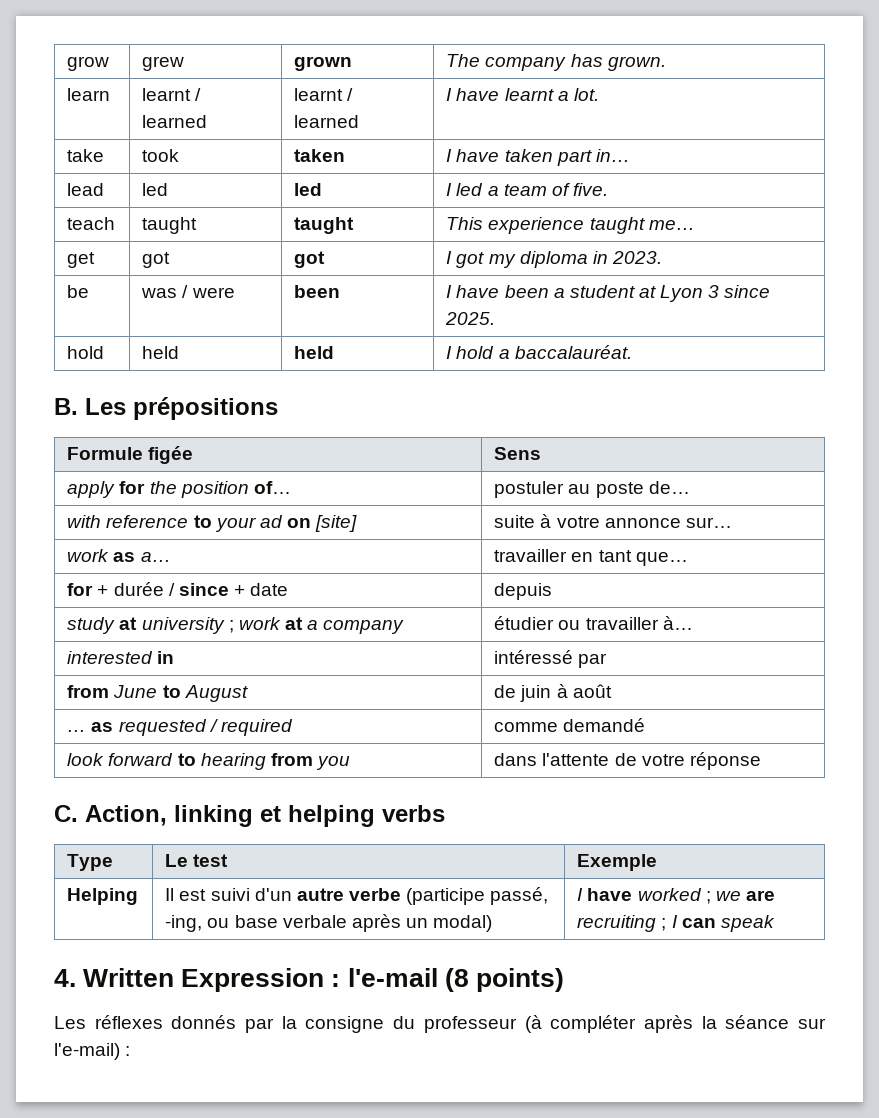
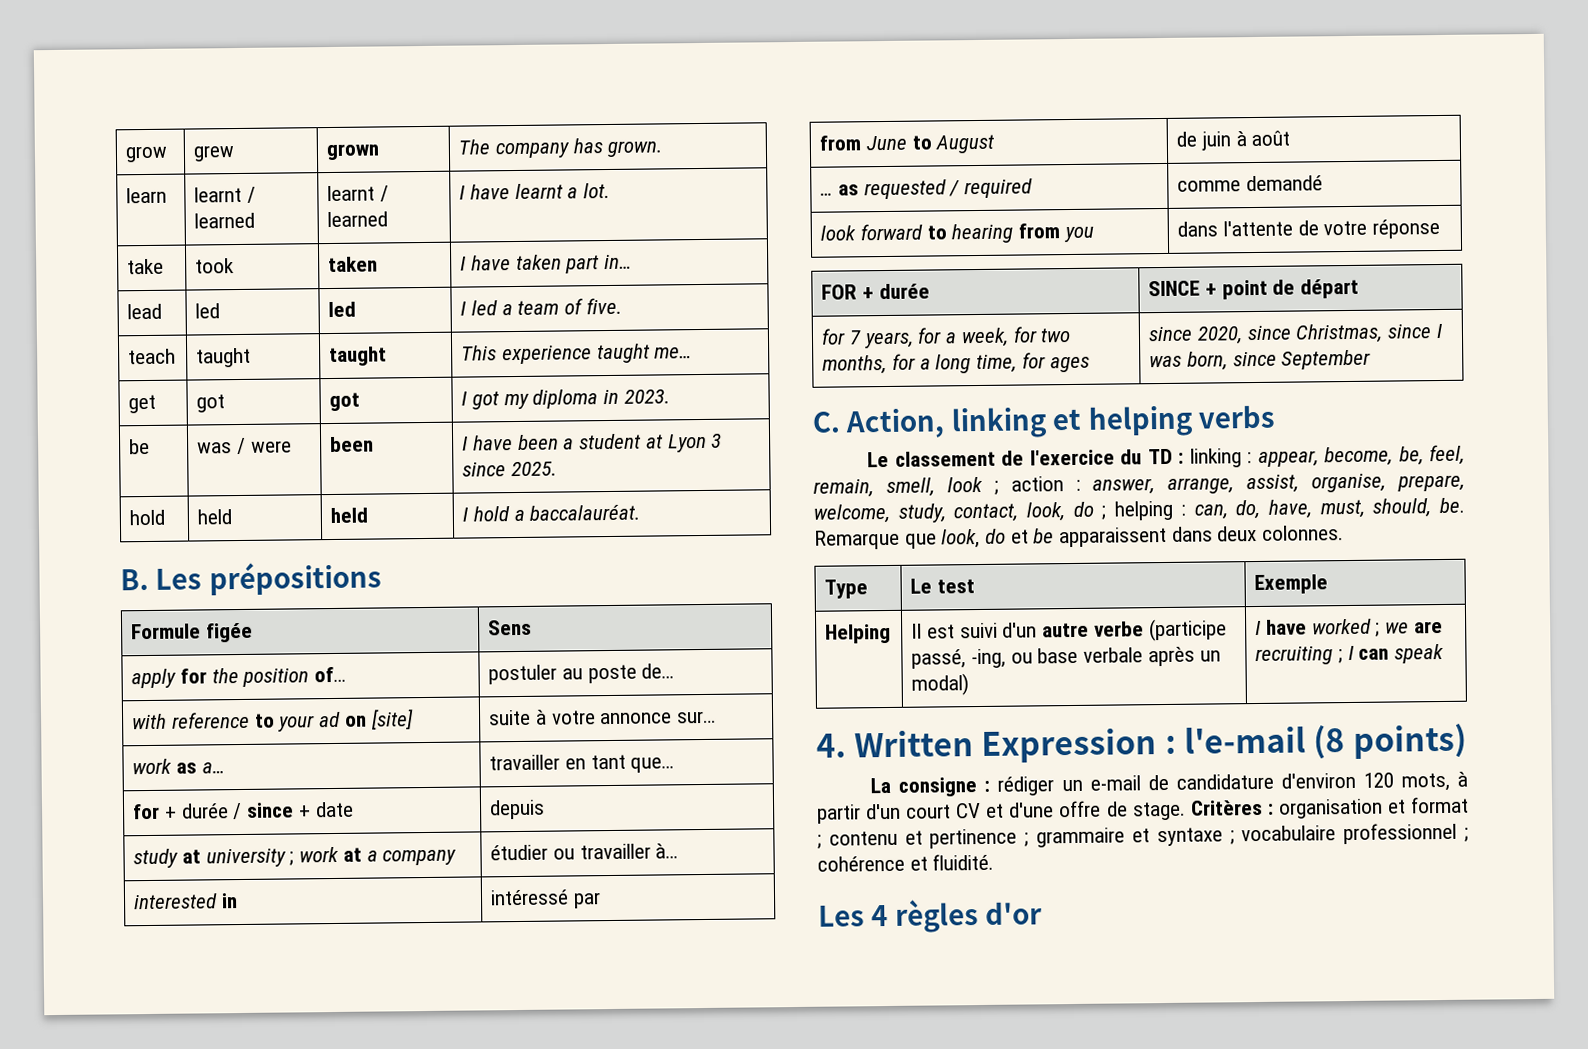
+ FOR + durée | SINCE + point de départ
+ for 7 years, for a week, for two months, for a long time, for ages | since 2020, since Christmas, since I was born, since September
+ Le classement de l'exercice du TD : linking : appear, become, be, feel, remain, smell, look ; action : answer, arrange, assist, organise, prepare, welcome, study, contact, look, do ; helping : can, do, have, must, should, be. Remarque que look, do et be apparaissent dans deux colonnes.
- Les réflexes donnés par la consigne du professeur (à compléter après la séance sur l'e-mail) :
+ La consigne : rédiger un e-mail de candidature d'environ 120 mots, à partir d'un court CV et d'une offre de stage. Critères : organisation et format ; contenu et pertinence ; grammaire et syntaxe ; vocabulaire professionnel ; cohérence et fluidité.
+ Les 4 règles d'or

